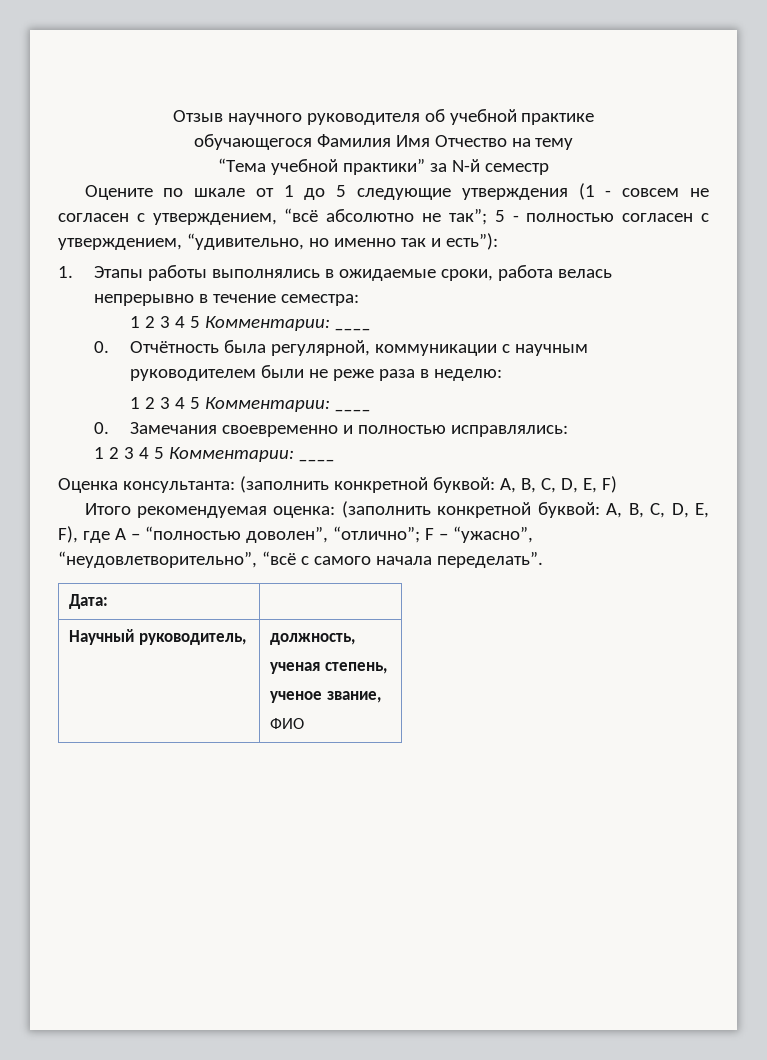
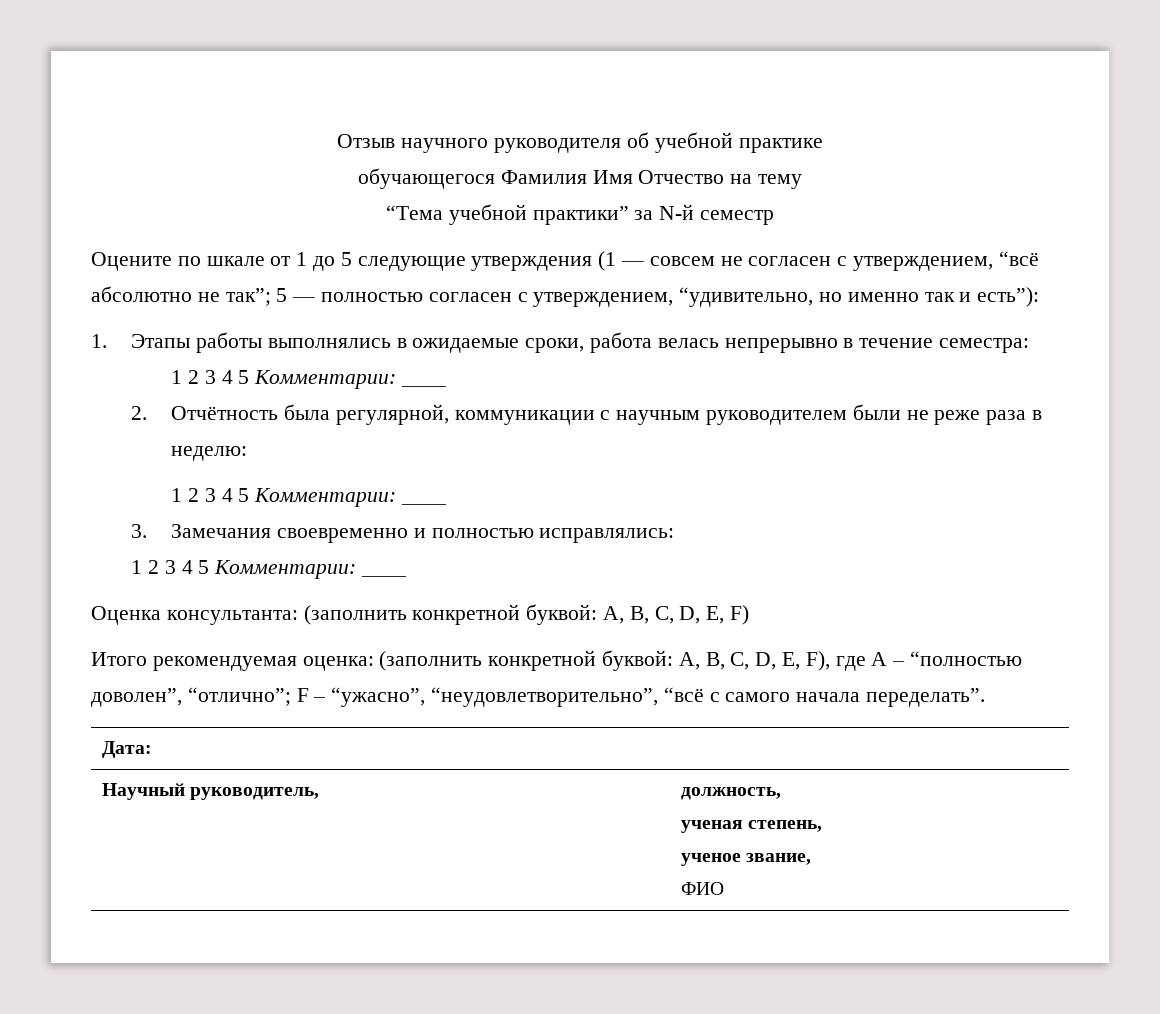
- Оцените по шкале от 1 до 5 следующие утверждения (1 - совсем не согласен с утверждением, “всё абсолютно не так”; 5 - полностью согласен с утверждением, “удивительно, но именно так и есть”):
+ Оцените по шкале от 1 до 5 следующие утверждения (1 — совсем не согласен с утверждением, “всё абсолютно не так”; 5 — полностью согласен с утверждением, “удивительно, но именно так и есть”):
- 0. Отчётность была регулярной, коммуникации с научным руководителем были не реже раза в неделю:
+ 2. Отчётность была регулярной, коммуникации с научным руководителем были не реже раза в неделю:
- 0. Замечания своевременно и полностью исправлялись:
+ 3. Замечания своевременно и полностью исправлялись:

